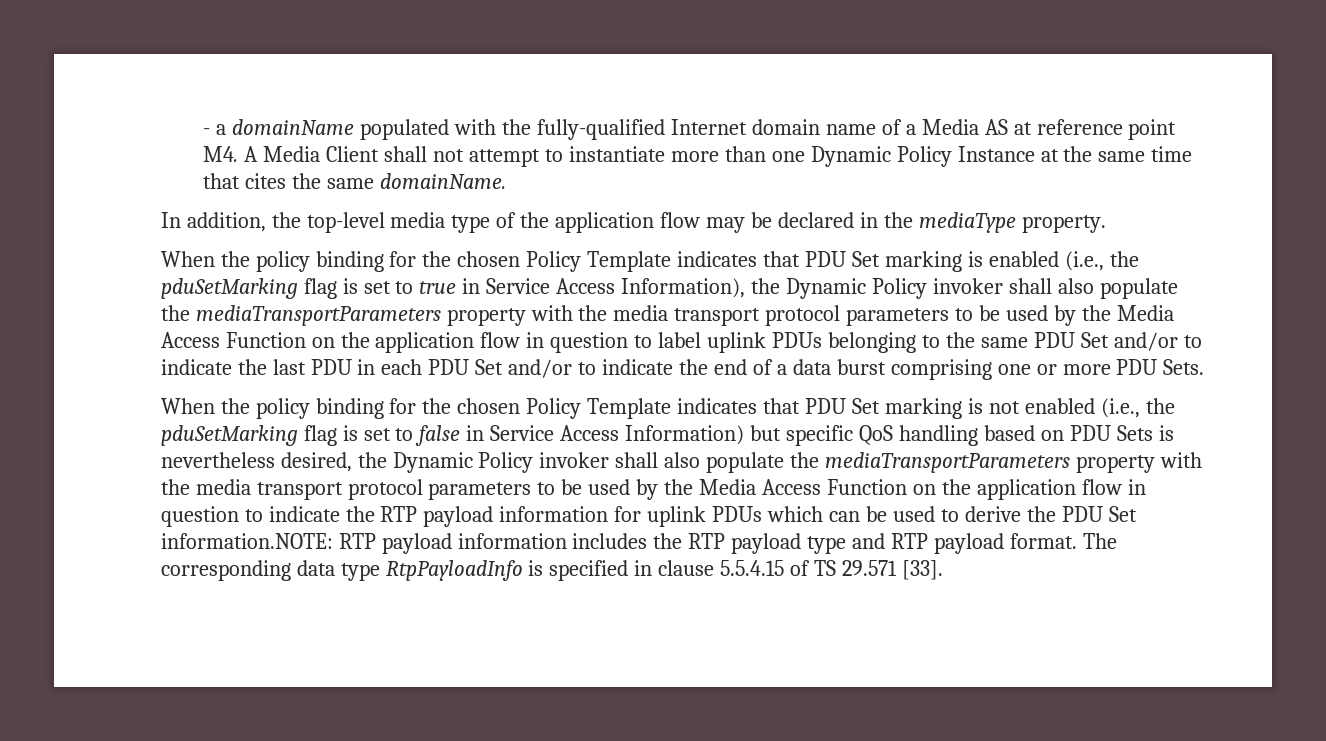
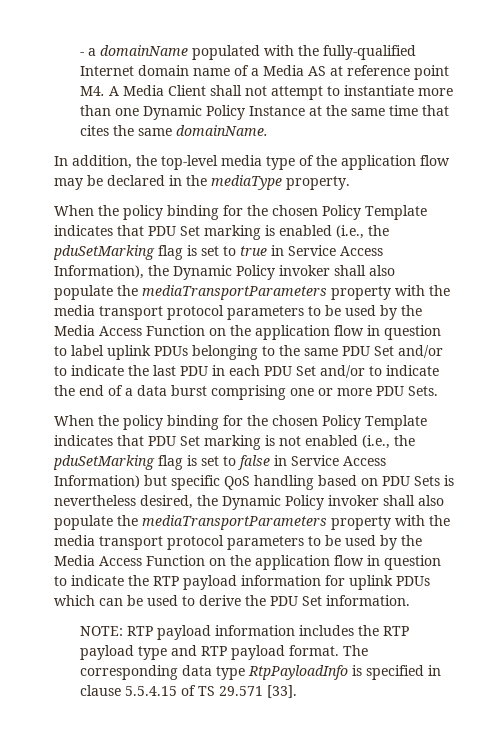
- When the policy binding for the chosen Policy Template indicates that PDU Set marking is not enabled (i.e., the pduSetMarking flag is set to false in Service Access Information) but specific QoS handling based on PDU Sets is nevertheless desired, the Dynamic Policy invoker shall also populate the mediaTransportParameters property with the media transport protocol parameters to be used by the Media Access Function on the application flow in question to indicate the RTP payload information for uplink PDUs which can be used to derive the PDU Set information.NOTE:
+ When the policy binding for the chosen Policy Template indicates that PDU Set marking is not enabled (i.e., the pduSetMarking flag is set to false in Service Access Information) but specific QoS handling based on PDU Sets is nevertheless desired, the Dynamic Policy invoker shall also populate the mediaTransportParameters property with the media transport protocol parameters to be used by the Media Access Function on the application flow in question to indicate the RTP payload information for uplink PDUs which can be used to derive the PDU Set information.
+ NOTE:

